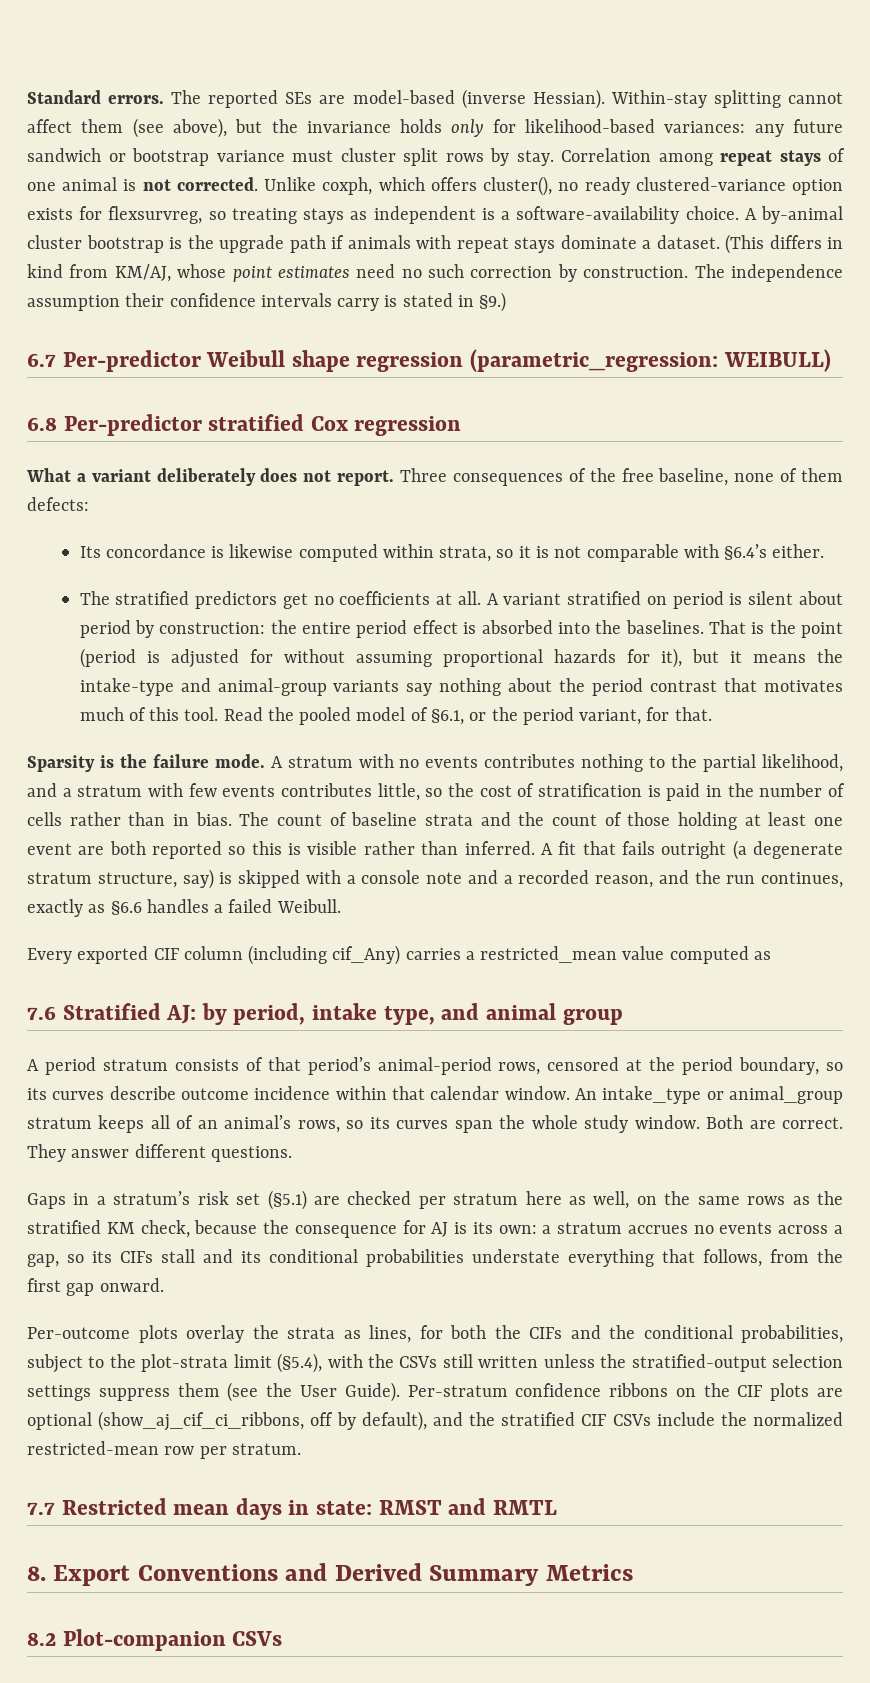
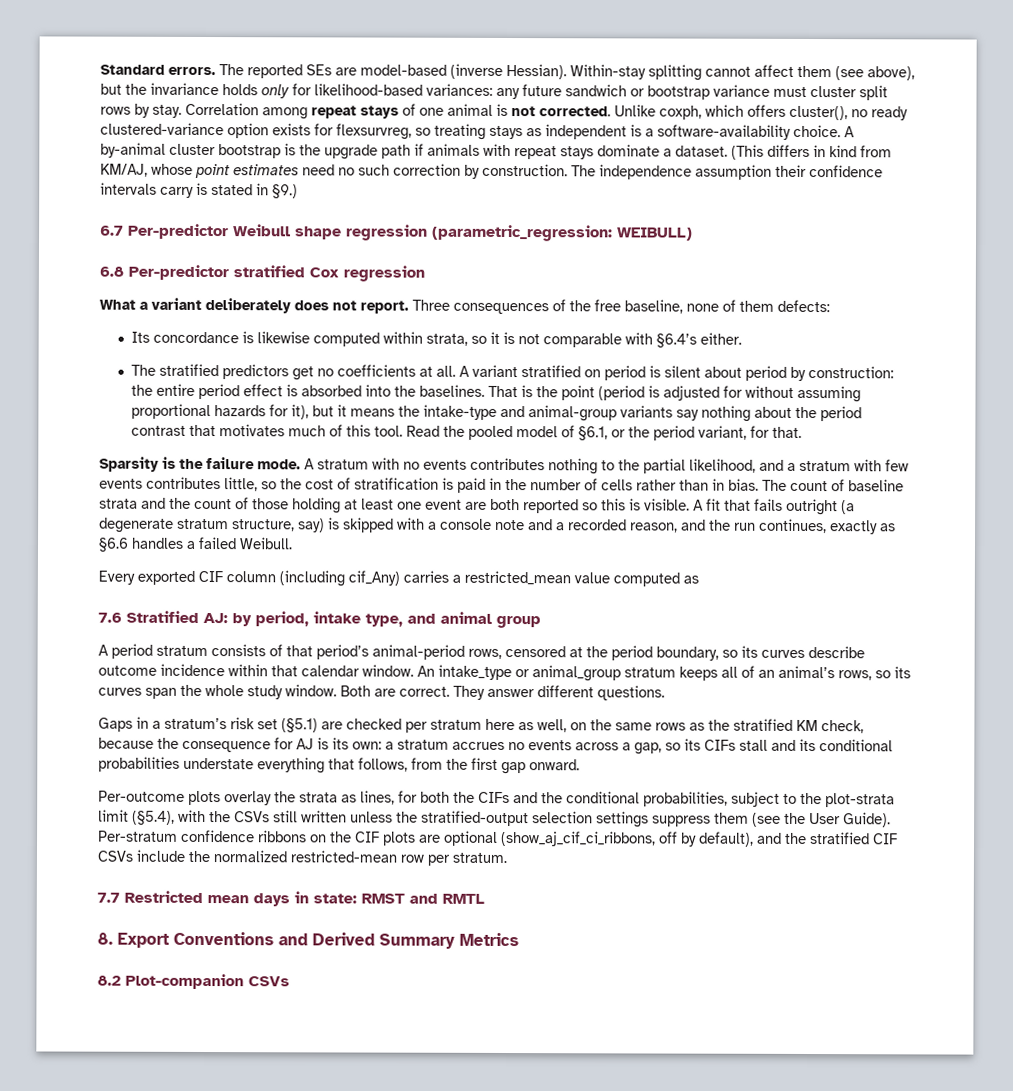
- The count of baseline strata and the count of those holding at least one event are both reported so this is visible rather than inferred.
+ The count of baseline strata and the count of those holding at least one event are both reported so this is visible.

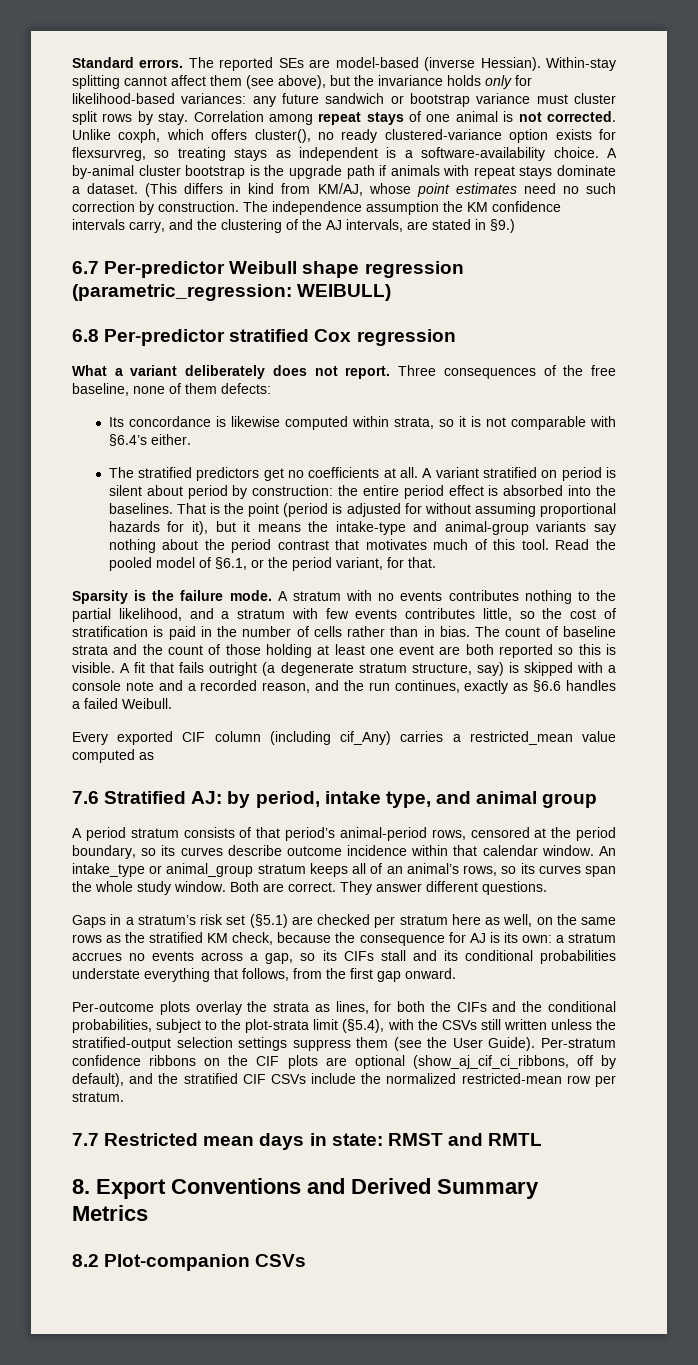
- The independence assumption their confidence intervals carry is stated in §9.)
+ The independence assumption the KM confidence intervals carry, and the clustering of the AJ intervals, are stated in §9.)

